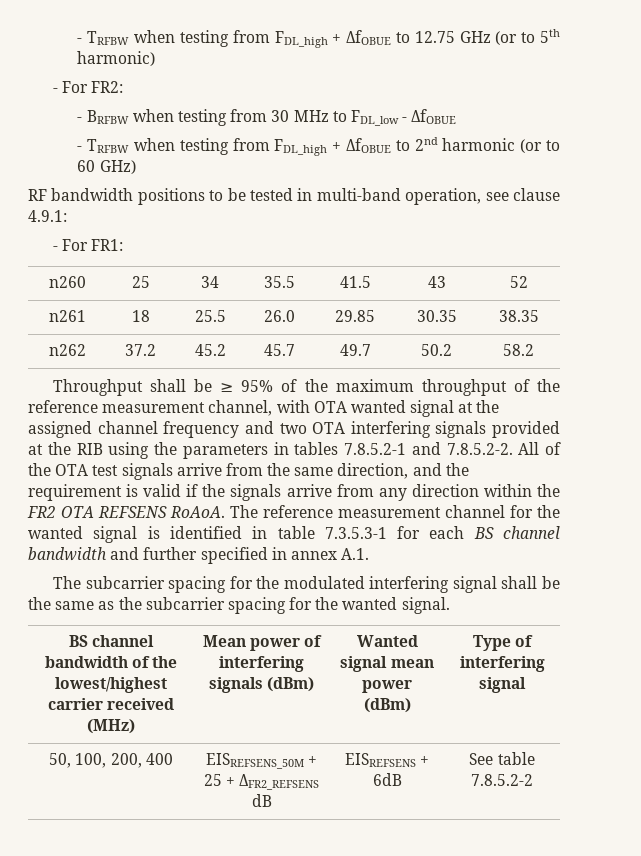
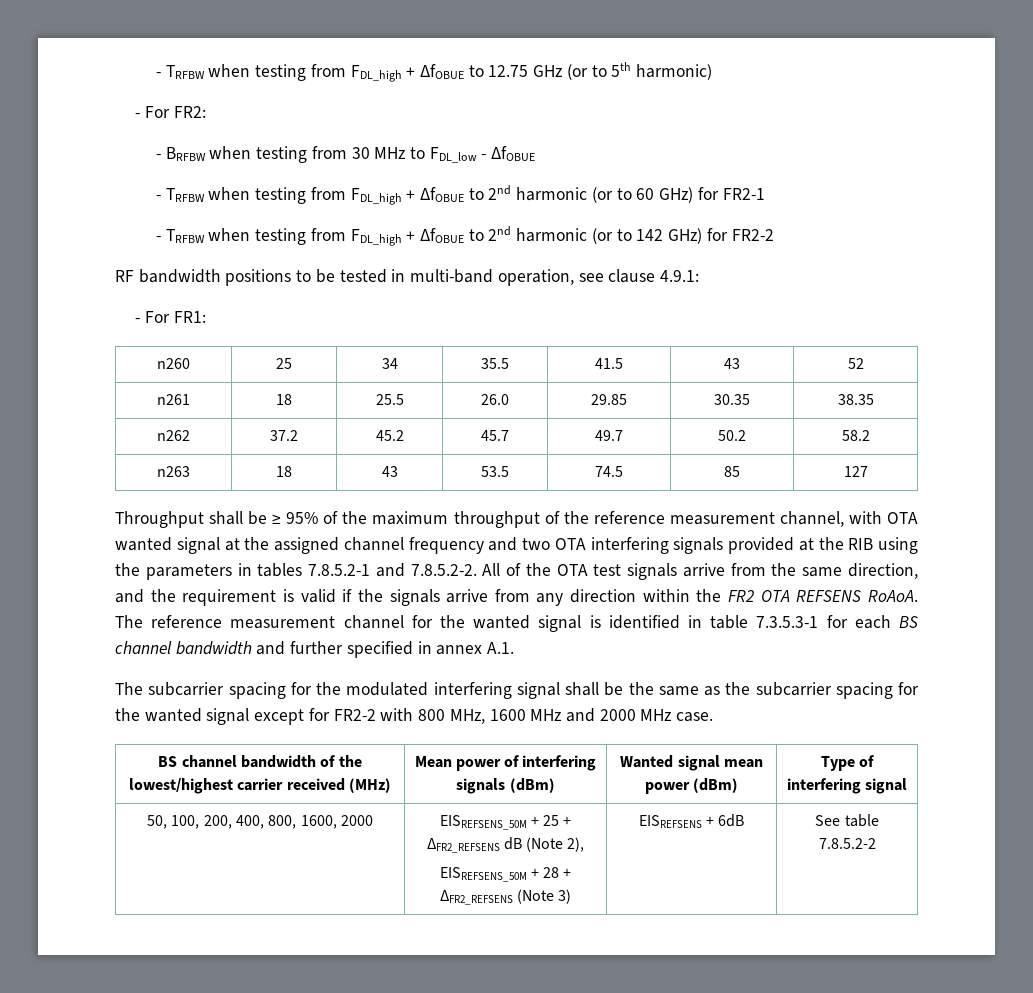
- - TRFBW when testing from FDL_high + ΔfOBUE to 2nd harmonic (or to 60 GHz)
+ - TRFBW when testing from FDL_high + ΔfOBUE to 2nd harmonic (or to 60 GHz) for FR2-1
+ - TRFBW when testing from FDL_high + ΔfOBUE to 2nd harmonic (or to 142 GHz) for FR2-2
+ n263 | 18 | 43 | 53.5 | 74.5 | 85 | 127
- The subcarrier spacing for the modulated interfering signal shall be the same as the subcarrier spacing for the wanted signal.
+ The subcarrier spacing for the modulated interfering signal shall be the same as the subcarrier spacing for the wanted signal except for FR2-2 with 800 MHz, 1600 MHz and 2000 MHz case.
- 50, 100, 200, 400 | EISREFSENS_50M + 25 + ΔFR2_REFSENS dB | EISREFSENS + 6dB | See table 7.8.5.2-2
+ 50, 100, 200, 400, 800, 1600, 2000 | EISREFSENS_50M + 25 + ΔFR2_REFSENS dB (Note 2),
+ EISREFSENS_50M + 28 + ΔFR2_REFSENS (Note 3) | EISREFSENS + 6dB | See table 7.8.5.2-2

